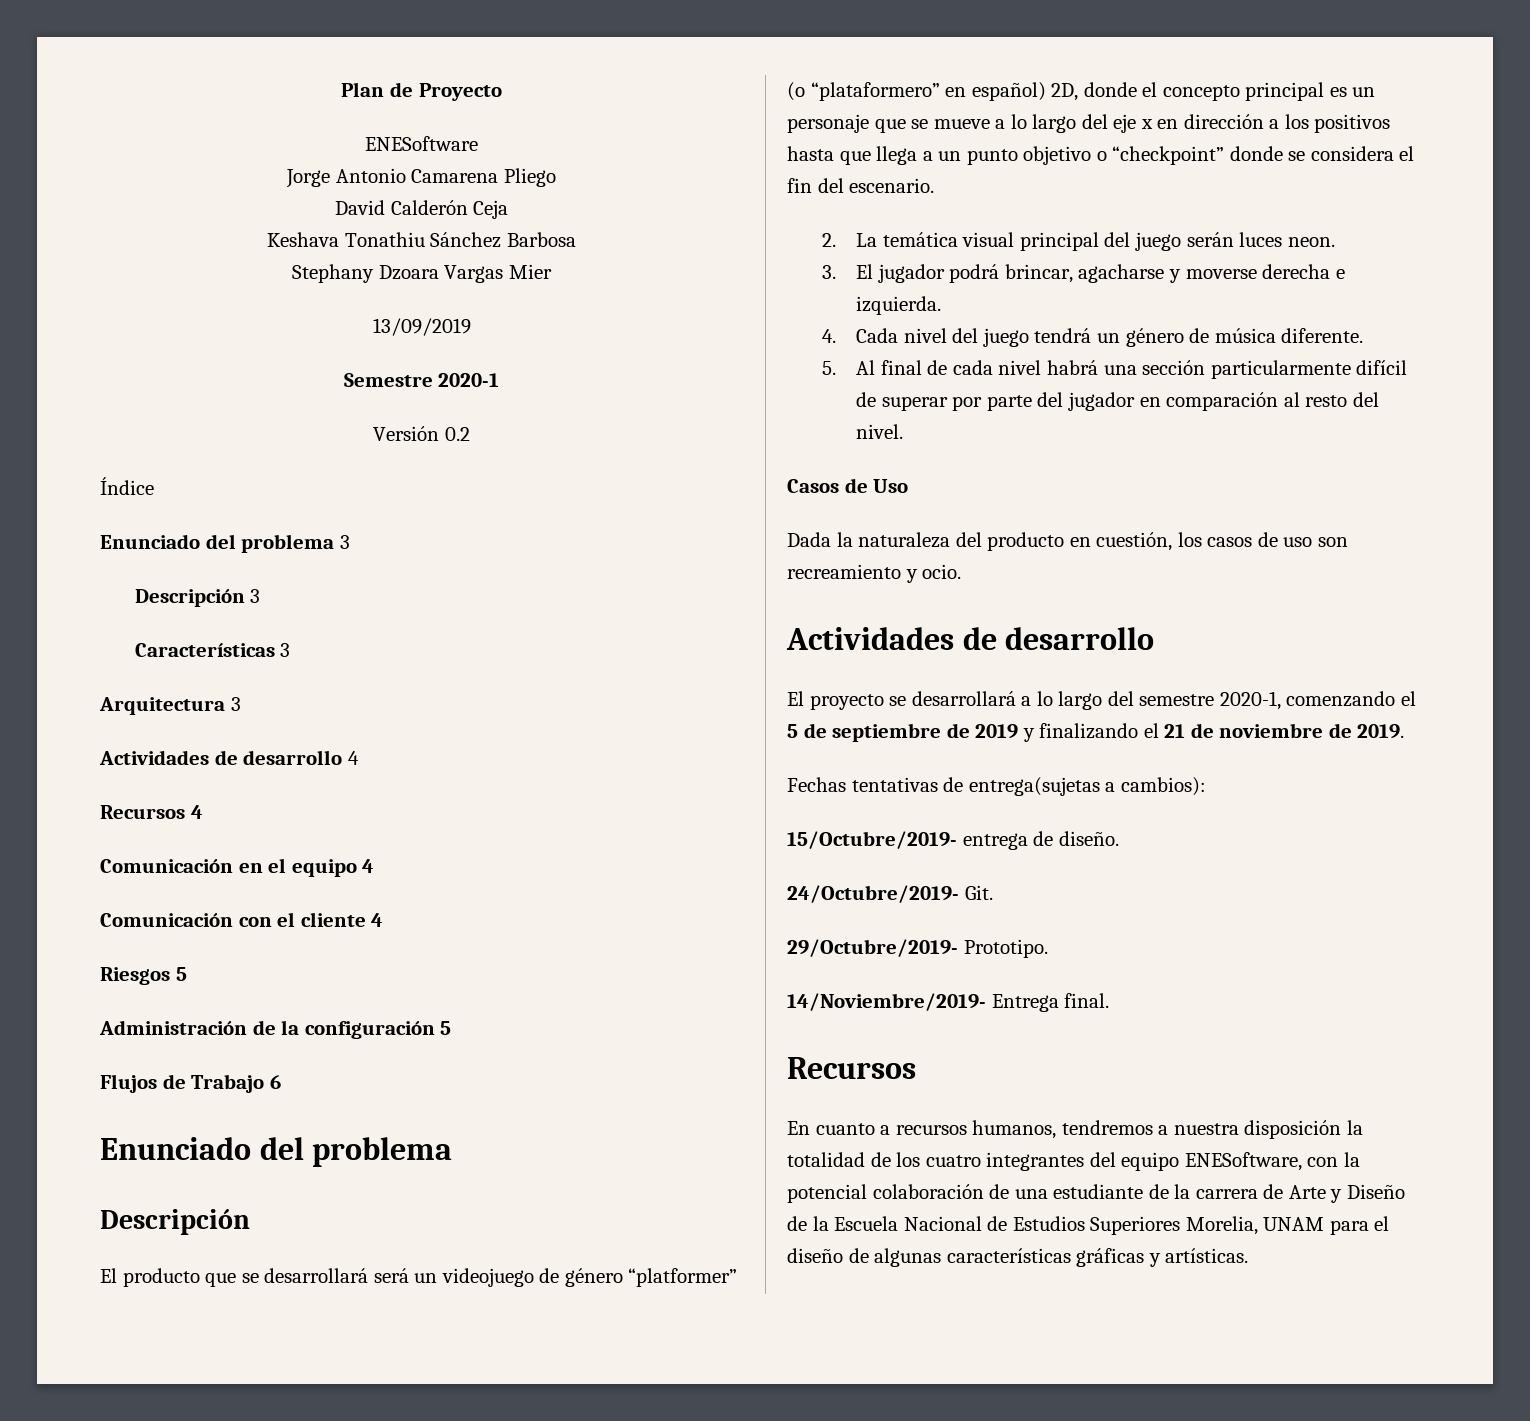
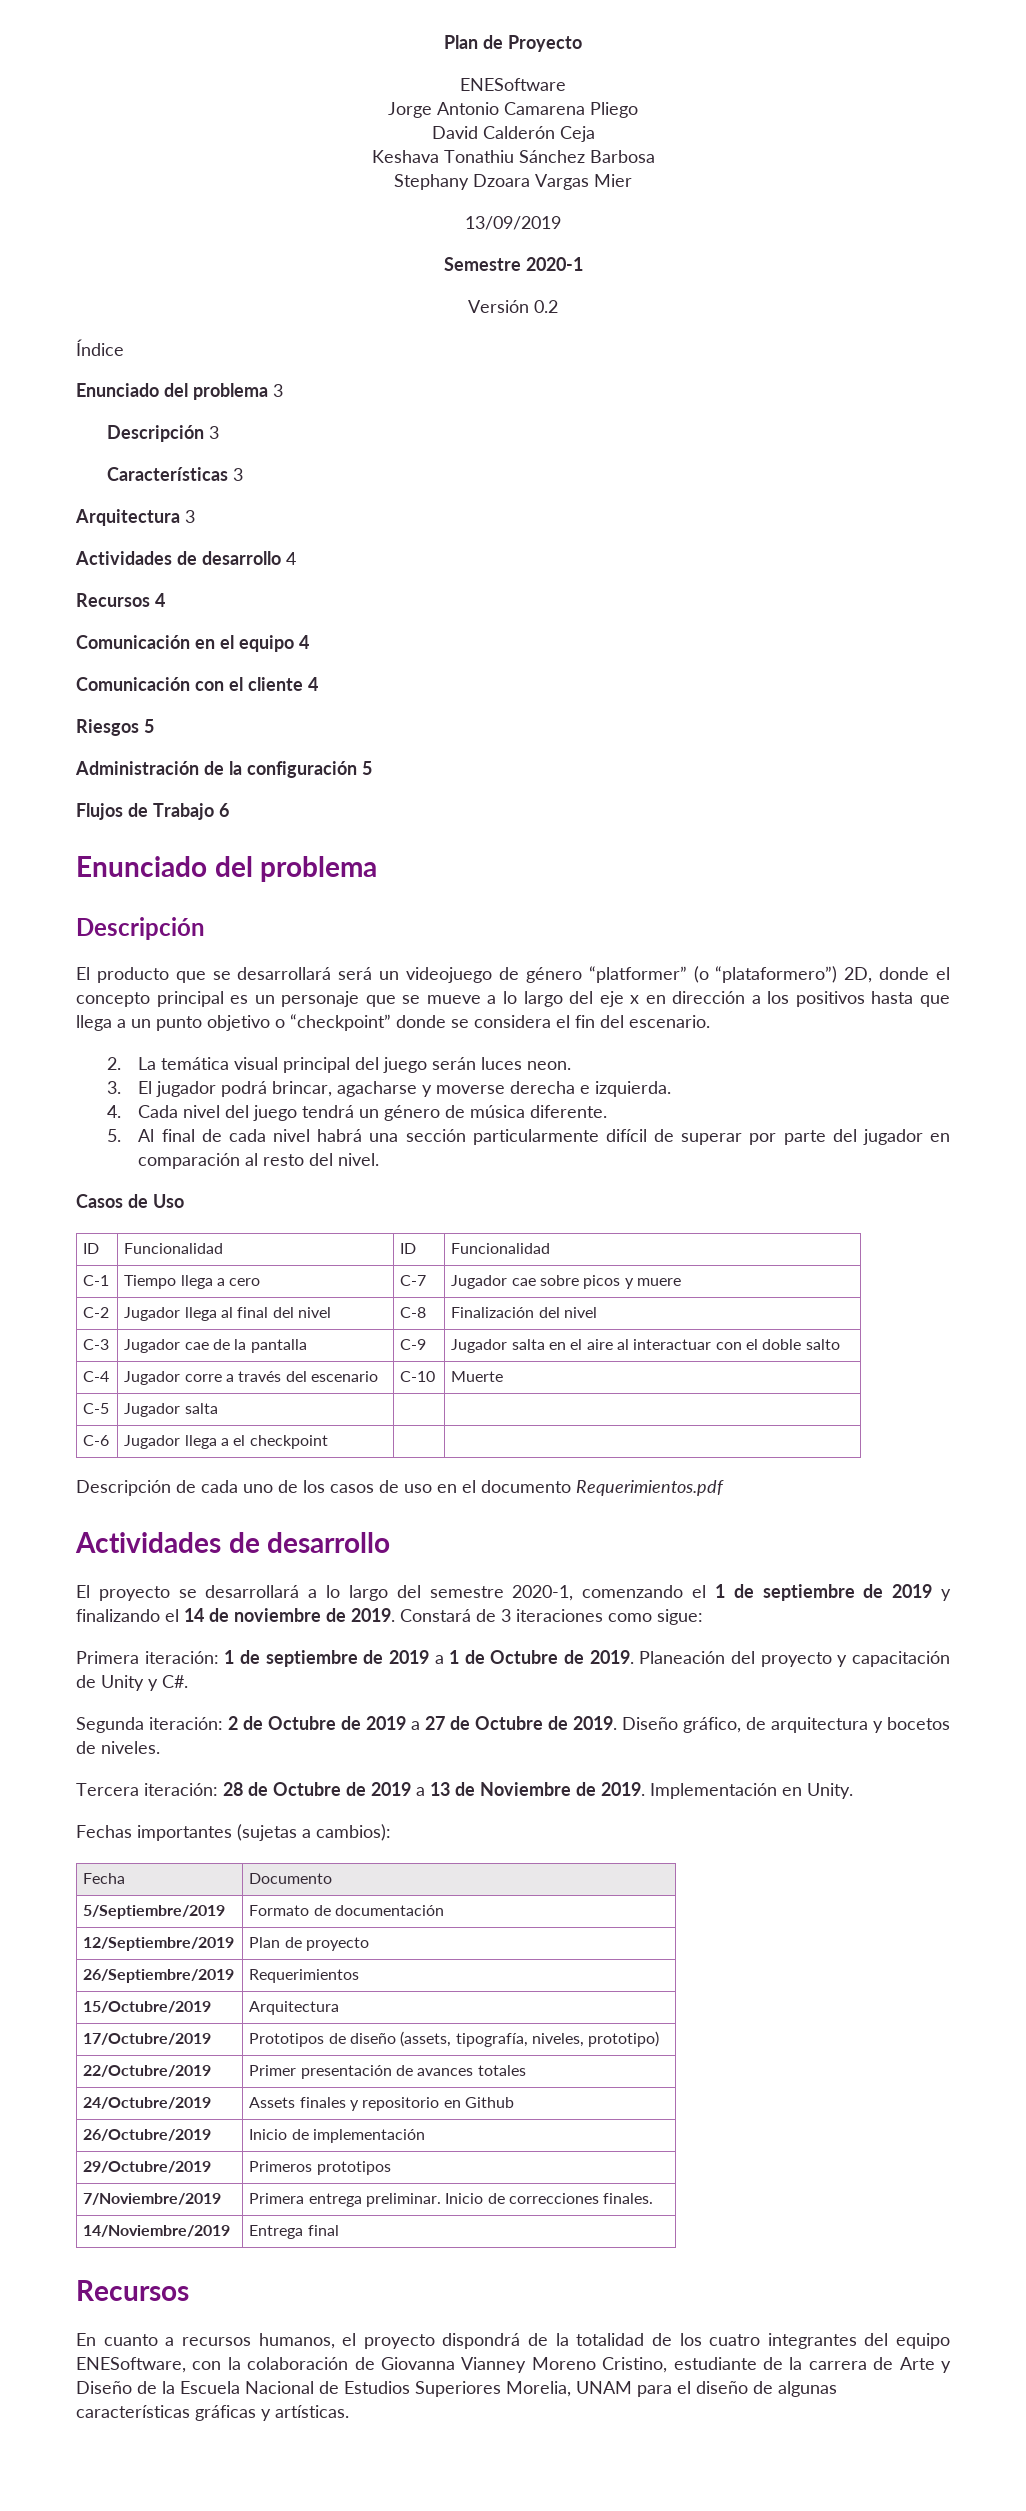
- El producto que se desarrollará será un videojuego de género “platformer” (o “plataformero” en español) 2D, donde el concepto principal es un personaje que se mueve a lo largo del eje x en dirección a los positivos hasta que llega a un punto objetivo o “checkpoint” donde se considera el fin del escenario.
+ El producto que se desarrollará será un videojuego de género “platformer” (o “plataformero”) 2D, donde el concepto principal es un personaje que se mueve a lo largo del eje x en dirección a los positivos hasta que llega a un punto objetivo o “checkpoint” donde se considera el fin del escenario.
- Dada la naturaleza del producto en cuestión, los casos de uso son recreamiento y ocio.
+ ID | Funcionalidad | ID | Funcionalidad
+ C-1 | Tiempo llega a cero | C-7 | Jugador cae sobre picos y muere
+ C-2 | Jugador llega al final del nivel | C-8 | Finalización del nivel
+ C-3 | Jugador cae de la pantalla | C-9 | Jugador salta en el aire al interactuar con el doble salto
+ C-4 | Jugador corre a través del escenario | C-10 | Muerte
+ C-5 | Jugador salta | |
+ C-6 | Jugador llega a el checkpoint | |
+ Descripción de cada uno de los casos de uso en el documento Requerimientos.pdf
- El proyecto se desarrollará a lo largo del semestre 2020-1, comenzando el 5 de septiembre de 2019 y finalizando el 21 de noviembre de 2019.
- Fechas tentativas de entrega(sujetas a cambios):
- 15/Octubre/2019- entrega de diseño.
- 24/Octubre/2019- Git.
- 29/Octubre/2019- Prototipo.
- 14/Noviembre/2019- Entrega final.
+ El proyecto se desarrollará a lo largo del semestre 2020-1, comenzando el 1 de septiembre de 2019 y finalizando el 14 de noviembre de 2019. Constará de 3 iteraciones como sigue:
+ Primera iteración: 1 de septiembre de 2019 a 1 de Octubre de 2019. Planeación del proyecto y capacitación de Unity y C#.
+ Segunda iteración: 2 de Octubre de 2019 a 27 de Octubre de 2019. Diseño gráfico, de arquitectura y bocetos de niveles.
+ Tercera iteración: 28 de Octubre de 2019 a 13 de Noviembre de 2019. Implementación en Unity.
+ Fechas importantes (sujetas a cambios):
+ Fecha | Documento
+ 5/Septiembre/2019 | Formato de documentación
+ 12/Septiembre/2019 | Plan de proyecto
+ 26/Septiembre/2019 | Requerimientos
+ 15/Octubre/2019 | Arquitectura
+ 17/Octubre/2019 | Prototipos de diseño (assets, tipografía, niveles, prototipo)
+ 22/Octubre/2019 | Primer presentación de avances totales
+ 24/Octubre/2019 | Assets finales y repositorio en Github
+ 26/Octubre/2019 | Inicio de implementación
+ 29/Octubre/2019 | Primeros prototipos
+ 7/Noviembre/2019 | Primera entrega preliminar. Inicio de correcciones finales.
+ 14/Noviembre/2019 | Entrega final
- En cuanto a recursos humanos, tendremos a nuestra disposición la totalidad de los cuatro integrantes del equipo ENESoftware, con la potencial colaboración de una estudiante de la carrera de Arte y Diseño de la Escuela Nacional de Estudios Superiores Morelia, UNAM para el diseño de algunas características gráficas y artísticas.
+ En cuanto a recursos humanos, el proyecto dispondrá de la totalidad de los cuatro integrantes del equipo ENESoftware, con la colaboración de Giovanna Vianney Moreno Cristino, estudiante de la carrera de Arte y Diseño de la Escuela Nacional de Estudios Superiores Morelia, UNAM para el diseño de algunas características gráficas y artísticas.

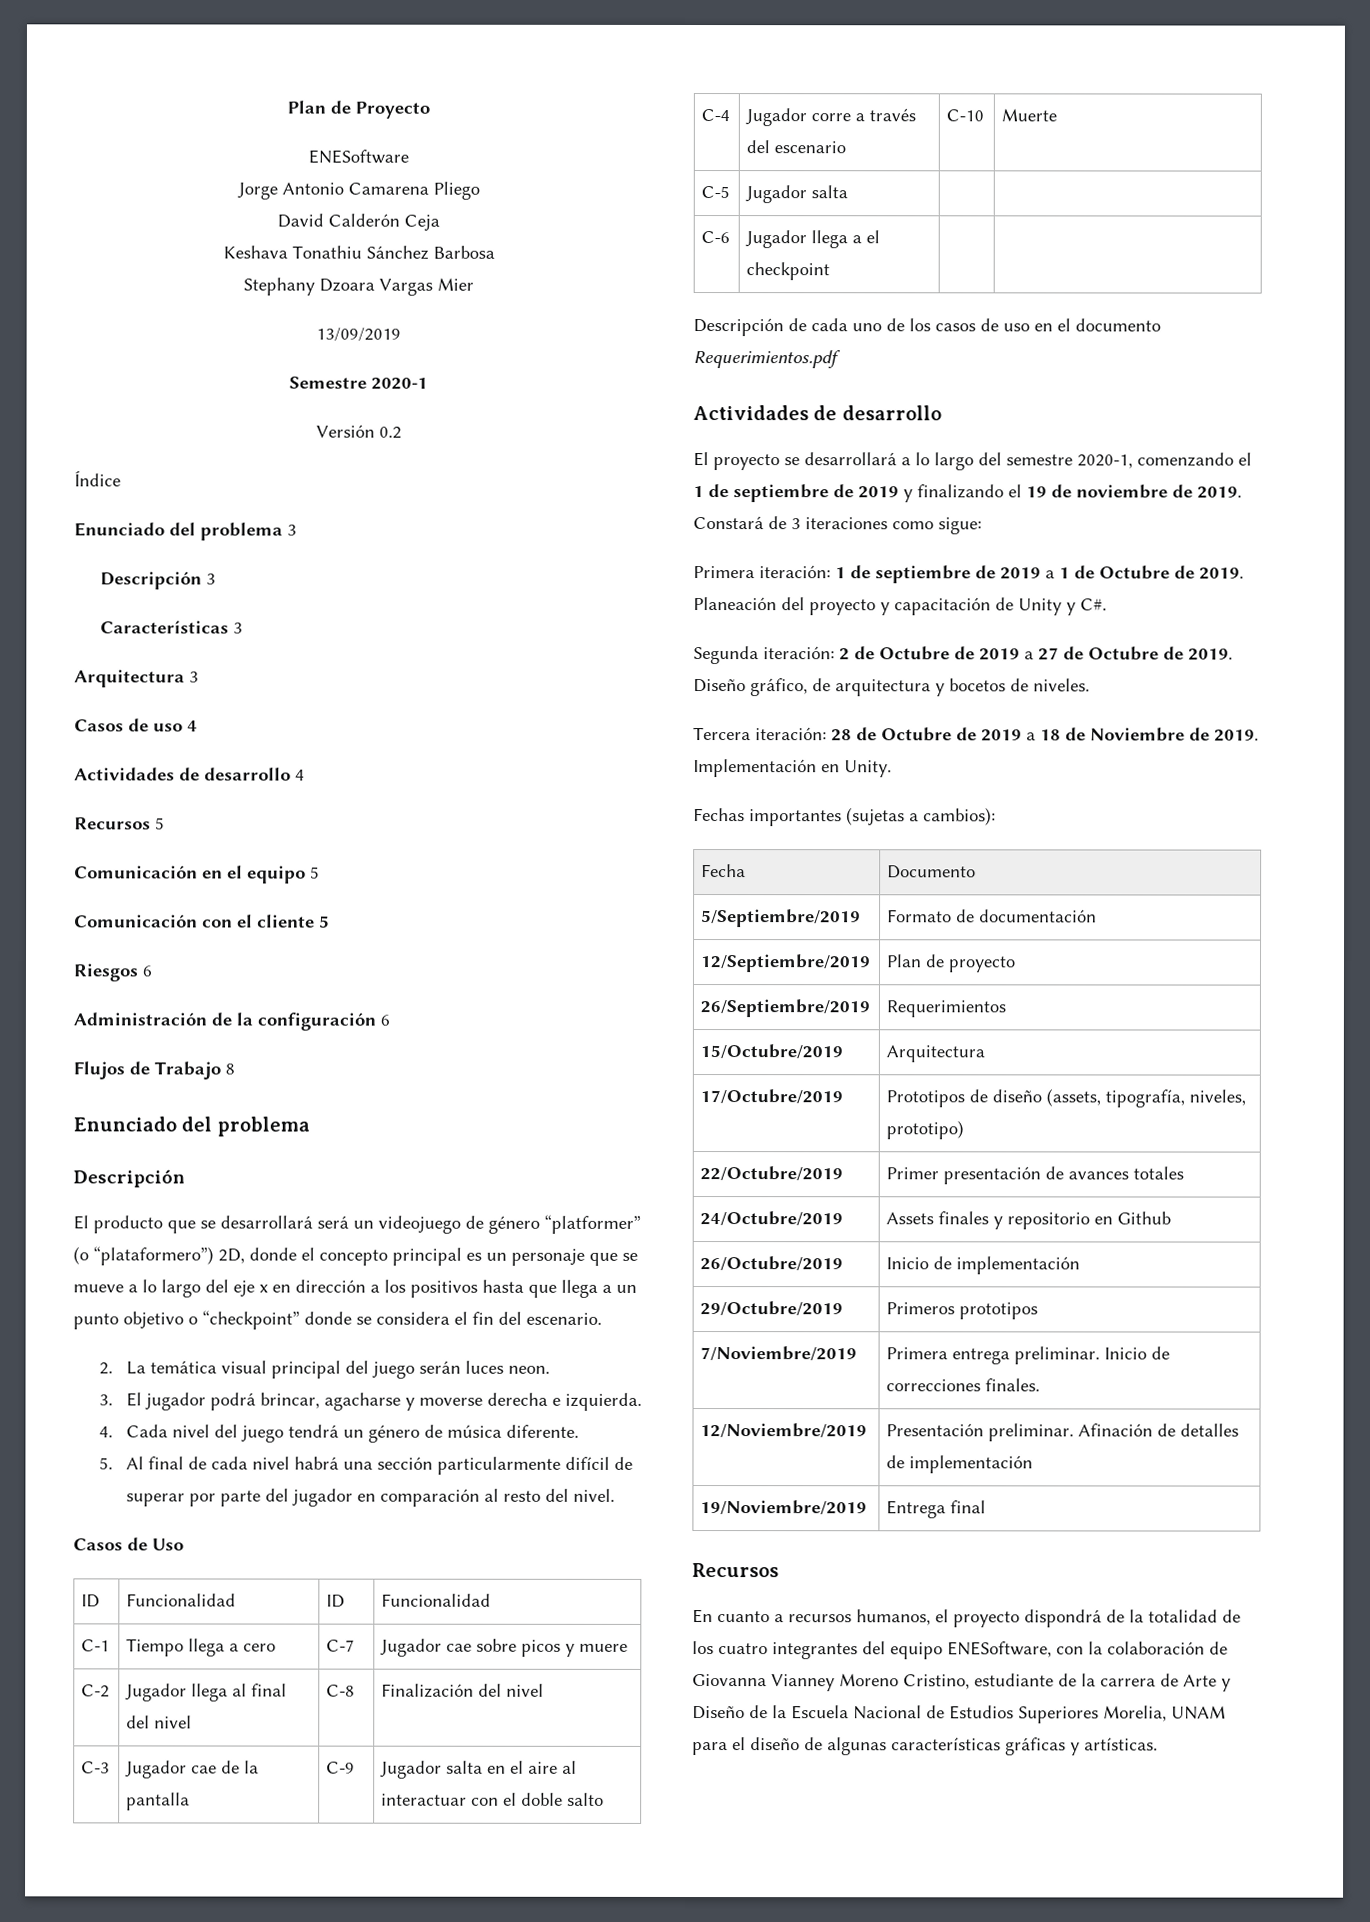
+ Casos de uso 4
- Recursos 4
+ Recursos 5
- Comunicación en el equipo 4
+ Comunicación en el equipo 5
- Comunicación con el cliente 4
+ Comunicación con el cliente 5
- Riesgos 5
+ Riesgos 6
- Administración de la configuración 5
+ Administración de la configuración 6
- Flujos de Trabajo 6
+ Flujos de Trabajo 8
- El proyecto se desarrollará a lo largo del semestre 2020-1, comenzando el 1 de septiembre de 2019 y finalizando el 14 de noviembre de 2019.
+ El proyecto se desarrollará a lo largo del semestre 2020-1, comenzando el 1 de septiembre de 2019 y finalizando el 19 de noviembre de 2019.
- Tercera iteración: 28 de Octubre de 2019 a 13 de Noviembre de 2019.
+ Tercera iteración: 28 de Octubre de 2019 a 18 de Noviembre de 2019.
- 14/Noviembre/2019 | Entrega final
+ 12/Noviembre/2019 | Presentación preliminar. Afinación de detalles de implementación
+ 19/Noviembre/2019 | Entrega final

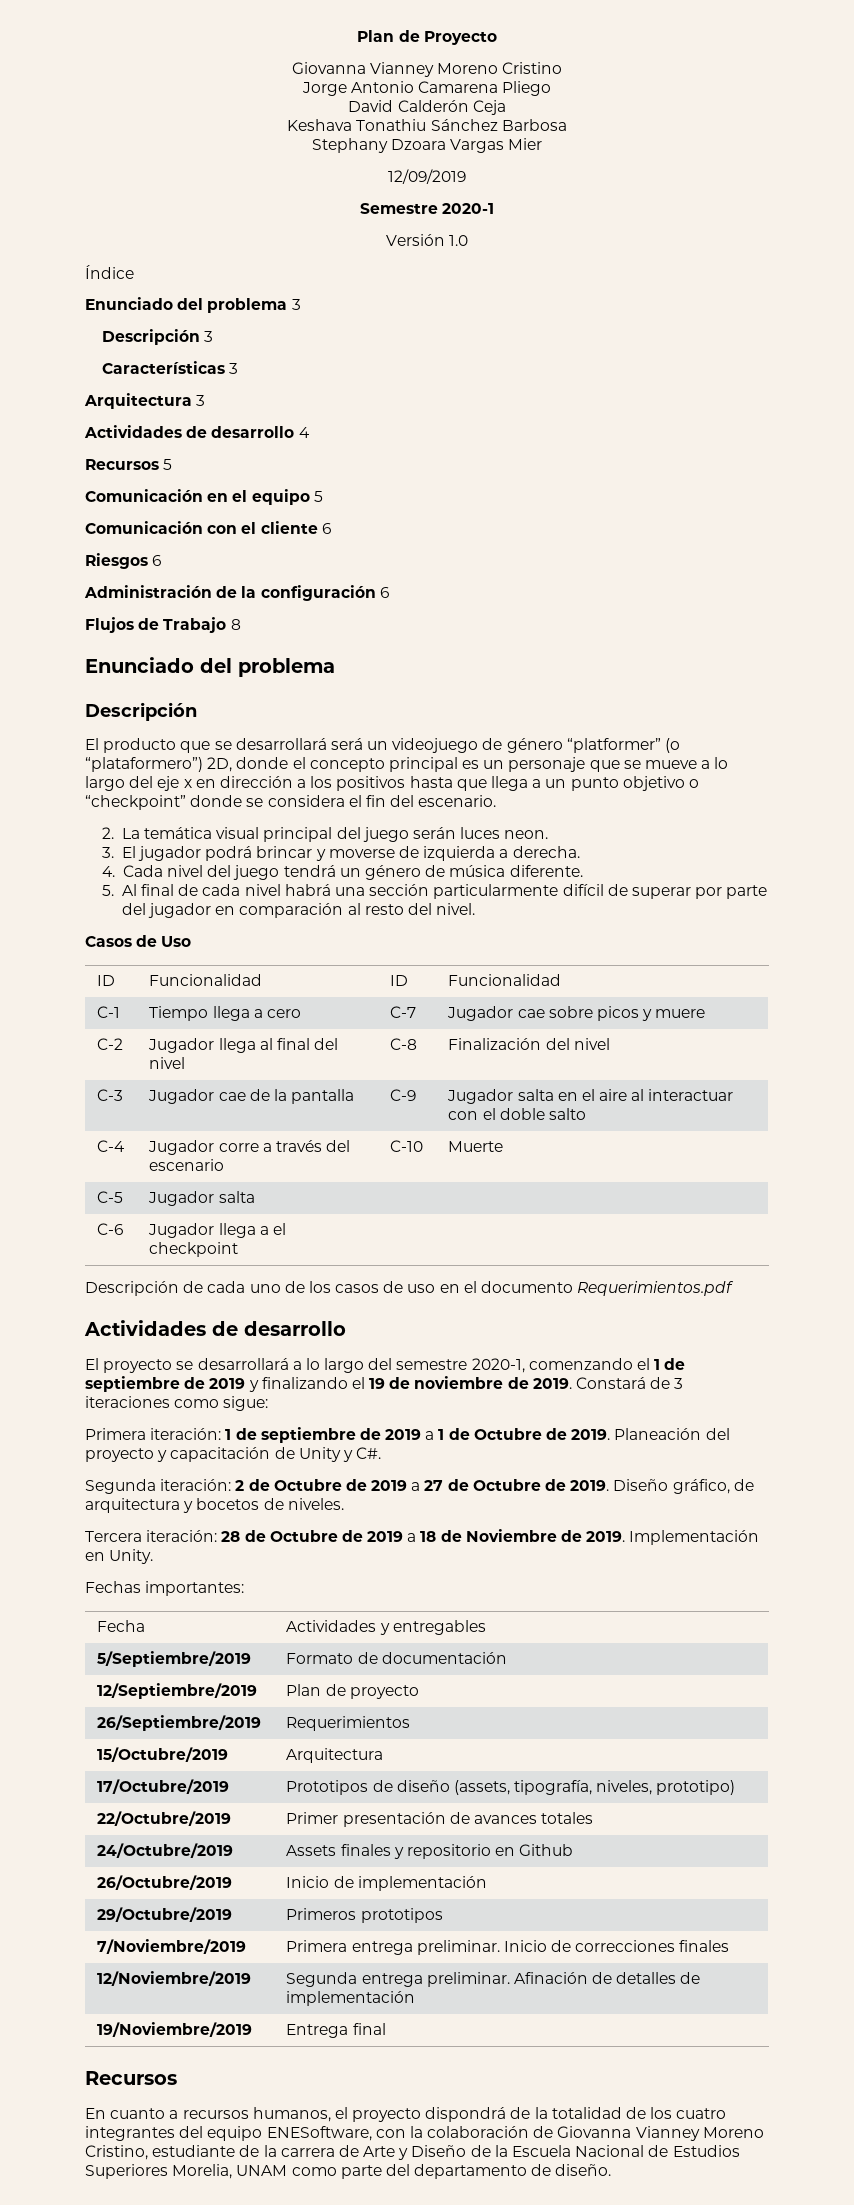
- ENESoftware
+ Giovanna Vianney Moreno Cristino
- 13/09/2019
+ 12/09/2019
- Versión 0.2
+ Versión 1.0
- Casos de uso 4
- Comunicación con el cliente 5
+ Comunicación con el cliente 6
- 3. El jugador podrá brincar, agacharse y moverse derecha e izquierda.
+ 3. El jugador podrá brincar y moverse de izquierda a derecha.
- Fechas importantes (sujetas a cambios):
- Fecha | Documento
+ Fechas importantes:
+ Fecha | Actividades y entregables
- 7/Noviembre/2019 | Primera entrega preliminar. Inicio de correcciones finales.
+ 7/Noviembre/2019 | Primera entrega preliminar. Inicio de correcciones finales
- 12/Noviembre/2019 | Presentación preliminar. Afinación de detalles de implementación
+ 12/Noviembre/2019 | Segunda entrega preliminar. Afinación de detalles de implementación
- En cuanto a recursos humanos, el proyecto dispondrá de la totalidad de los cuatro integrantes del equipo ENESoftware, con la colaboración de Giovanna Vianney Moreno Cristino, estudiante de la carrera de Arte y Diseño de la Escuela Nacional de Estudios Superiores Morelia, UNAM para el diseño de algunas características gráficas y artísticas.
+ En cuanto a recursos humanos, el proyecto dispondrá de la totalidad de los cuatro integrantes del equipo ENESoftware, con la colaboración de Giovanna Vianney Moreno Cristino, estudiante de la carrera de Arte y Diseño de la Escuela Nacional de Estudios Superiores Morelia, UNAM como parte del departamento de diseño.

